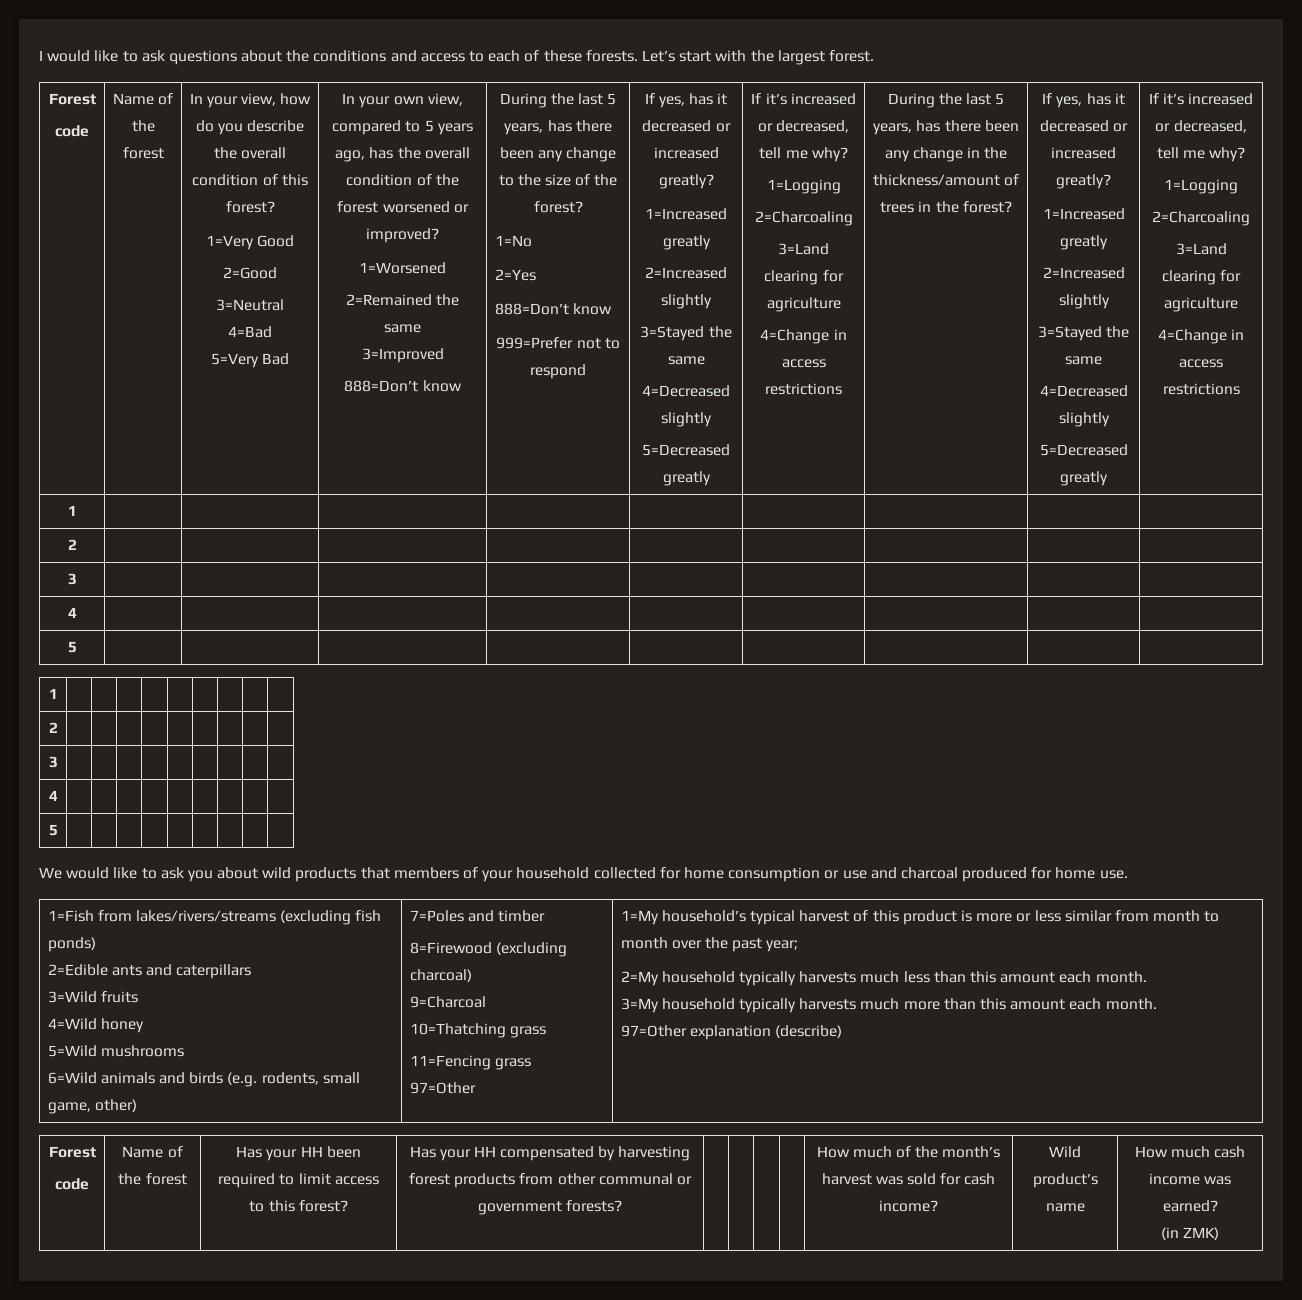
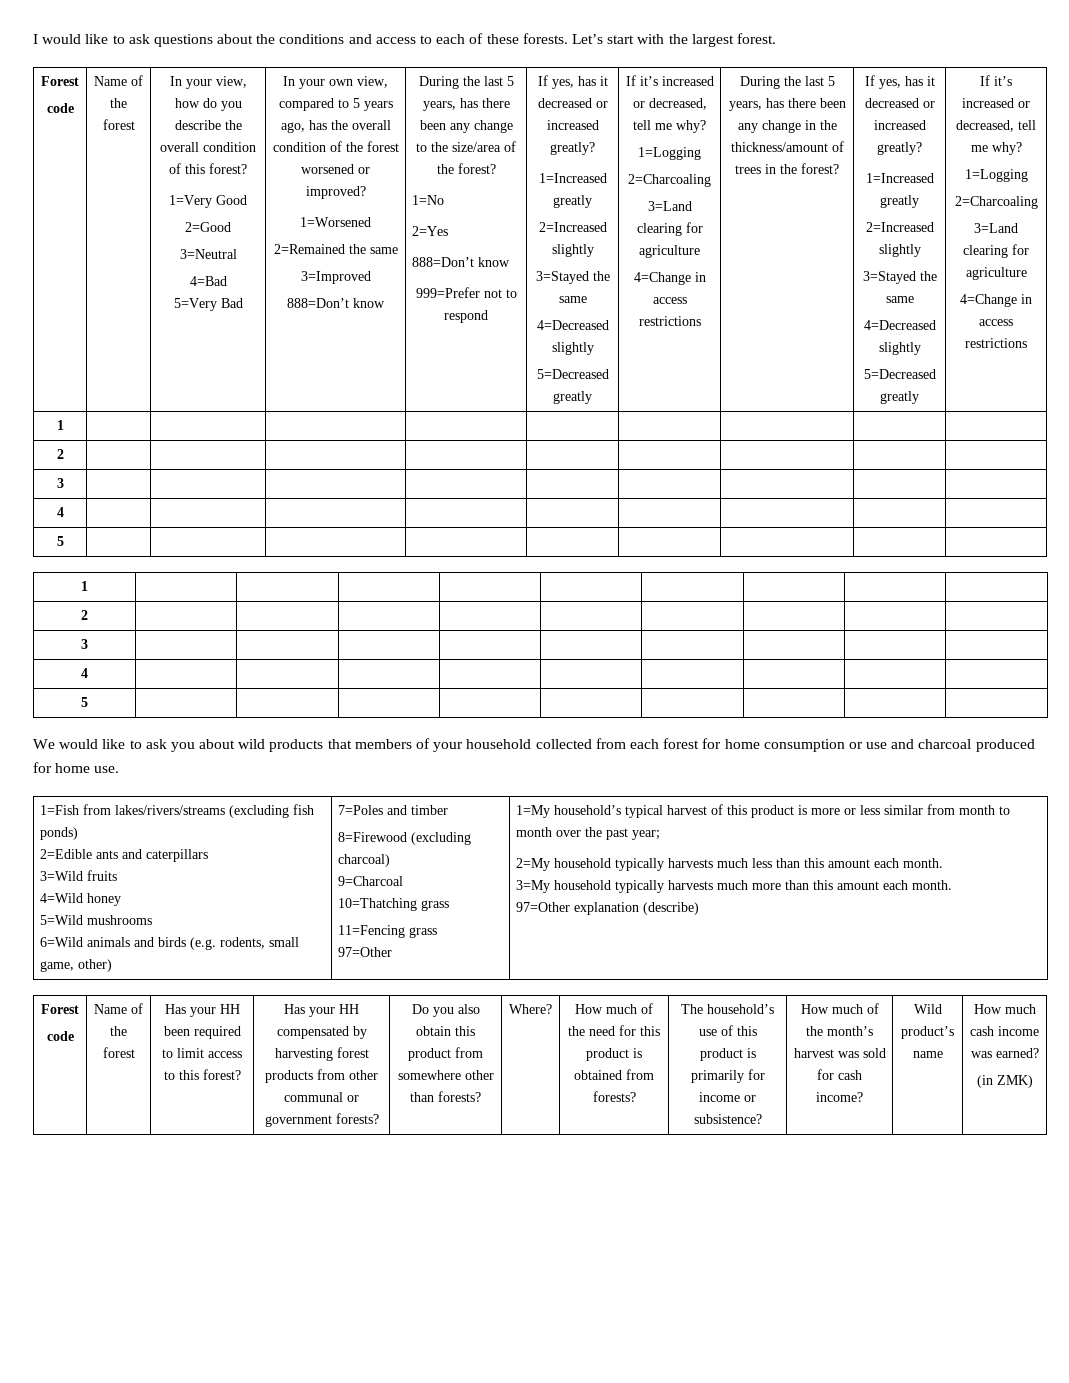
- During the last 5 years, has there been any change to the size of the forest?
+ During the last 5 years, has there been any change to the size/area of the forest?
- We would like to ask you about wild products that members of your household collected for home consumption or use and charcoal produced for home use.
+ We would like to ask you about wild products that members of your household collected from each forest for home consumption or use and charcoal produced for home use.
+ Do you also obtain this product from somewhere other than forests? | Where? | How much of the need for this product is obtained from forests? | The household’s use of this product is primarily for income or subsistence?

